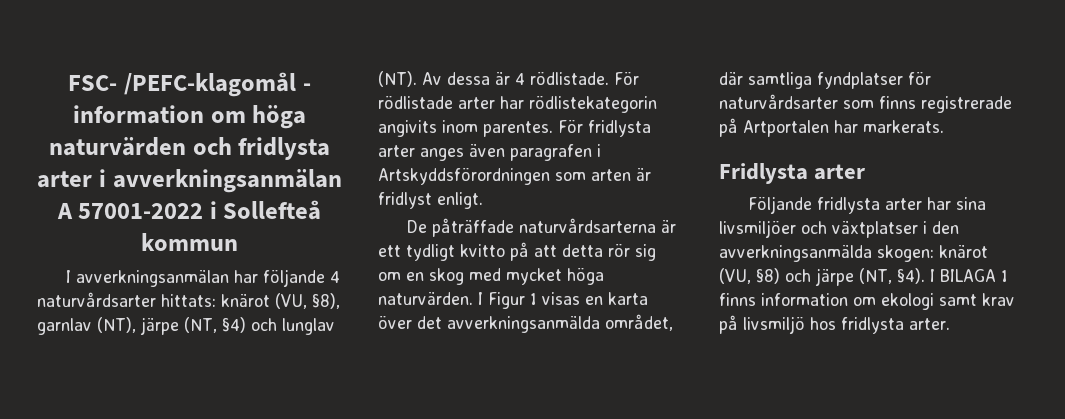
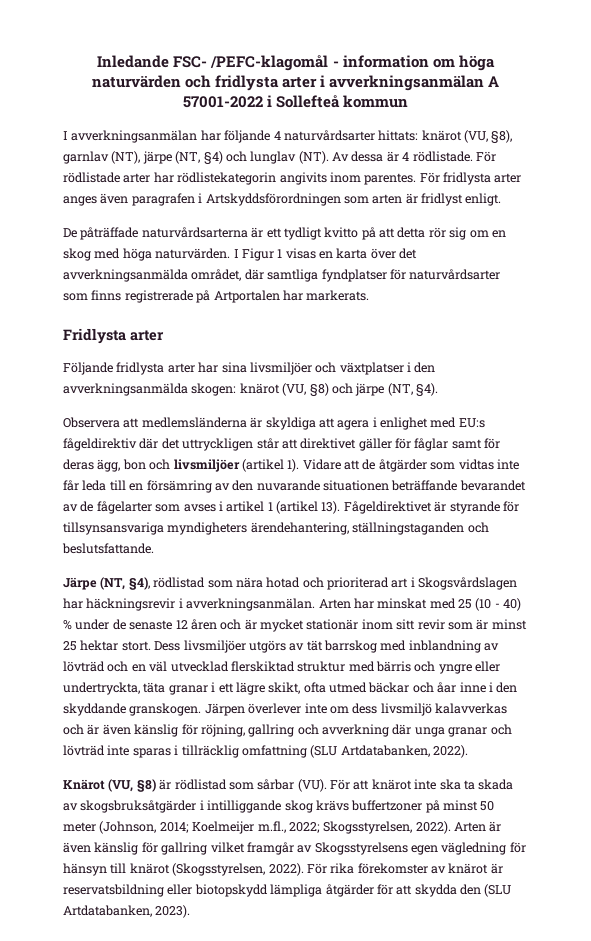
- FSC- /PEFC-klagomål - information om höga naturvärden och fridlysta arter i avverkningsanmälan A 57001-2022 i Sollefteå kommun
+ Inledande FSC- /PEFC-klagomål - information om höga naturvärden och fridlysta arter i avverkningsanmälan A 57001-2022 i Sollefteå kommun
- De påträffade naturvårdsarterna är ett tydligt kvitto på att detta rör sig om en skog med mycket höga naturvärden.
+ De påträffade naturvårdsarterna är ett tydligt kvitto på att detta rör sig om en skog med höga naturvärden.
- Följande fridlysta arter har sina livsmiljöer och växtplatser i den avverkningsanmälda skogen: knärot (VU, §8) och järpe (NT, §4). I BILAGA 1 finns information om ekologi samt krav på livsmiljö hos fridlysta arter.
+ Följande fridlysta arter har sina livsmiljöer och växtplatser i den avverkningsanmälda skogen: knärot (VU, §8) och järpe (NT, §4).
+ Observera att medlemsländerna är skyldiga att agera i enlighet med EU:s fågeldirektiv där det uttryckligen står att direktivet gäller för fåglar samt för deras ägg, bon och livsmiljöer (artikel 1). Vidare att de åtgärder som vidtas inte får leda till en försämring av den nuvarande situationen beträffande bevarandet av de fågelarter som avses i artikel 1 (artikel 13). Fågeldirektivet är styrande för tillsynsansvariga myndigheters ärendehantering, ställningstaganden och beslutsfattande.
+ Järpe (NT, §4), rödlistad som nära hotad och prioriterad art i Skogsvårdslagen har häckningsrevir i avverkningsanmälan. Arten har minskat med 25 (10 - 40) % under de senaste 12 åren och är mycket stationär inom sitt revir som är minst 25 hektar stort. Dess livsmiljöer utgörs av tät barrskog med inblandning av lövträd och en väl utvecklad flerskiktad struktur med bärris och yngre eller undertryckta, täta granar i ett lägre skikt, ofta utmed bäckar och åar inne i den skyddande granskogen. Järpen överlever inte om dess livsmiljö kalavverkas och är även känslig för röjning, gallring och avverkning där unga granar och lövträd inte sparas i tillräcklig omfattning (SLU Artdatabanken, 2022).
+ Knärot (VU, §8) är rödlistad som sårbar (VU). För att knärot inte ska ta skada av skogsbruksåtgärder i intilliggande skog krävs buffertzoner på minst 50 meter (Johnson, 2014; Koelmeijer m.fl., 2022; Skogsstyrelsen, 2022). Arten är även känslig för gallring vilket framgår av Skogsstyrelsens egen vägledning för hänsyn till knärot (Skogsstyrelsen, 2022). För rika förekomster av knärot är reservatsbildning eller biotopskydd lämpliga åtgärder för att skydda den (SLU Artdatabanken, 2023).

